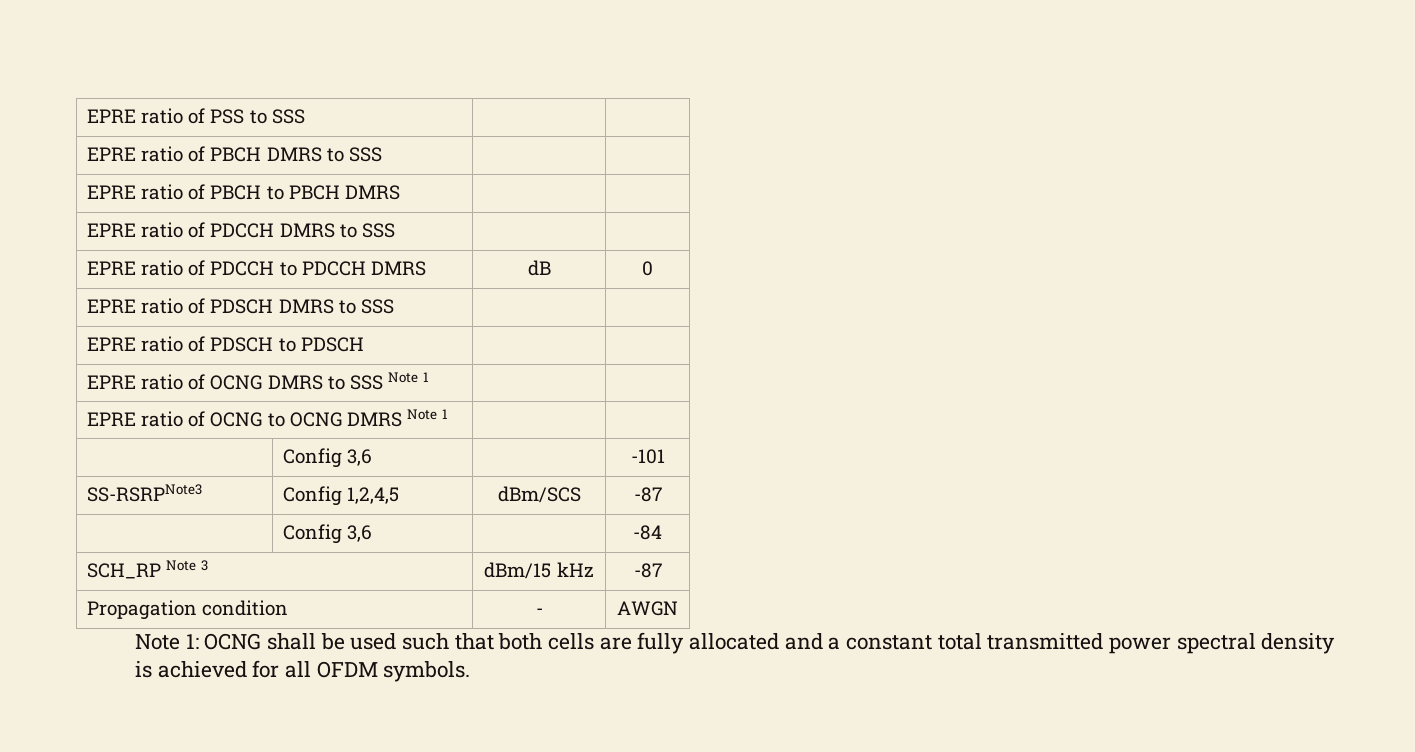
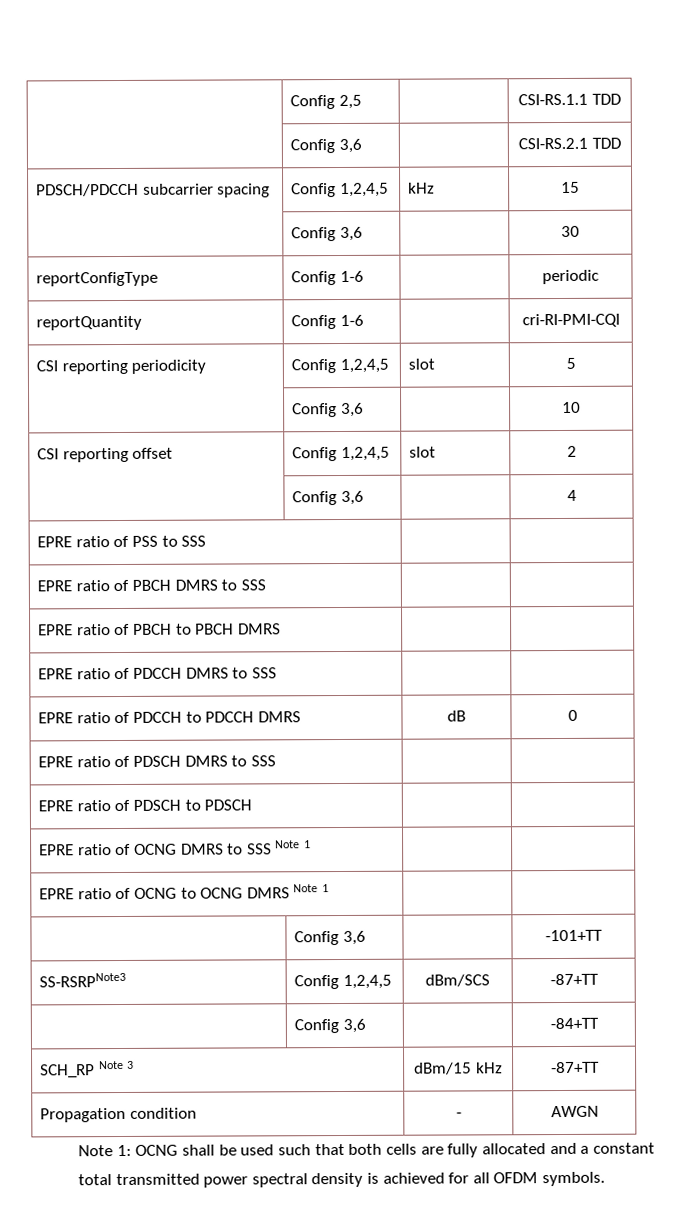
+ | Config 2,5 | | CSI-RS.1.1 TDD
+ | Config 3,6 | | CSI-RS.2.1 TDD
+ PDSCH/PDCCH subcarrier spacing | Config 1,2,4,5 | kHz | 15
+ | Config 3,6 | | 30
+ reportConfigType | Config 1-6 | | periodic
+ reportQuantity | Config 1-6 | | cri-RI-PMI-CQI
+ CSI reporting periodicity | Config 1,2,4,5 | slot | 5
+ | Config 3,6 | | 10
+ CSI reporting offset | Config 1,2,4,5 | slot | 2
+ | Config 3,6 | | 4
- | Config 3,6 | | -101
+ | Config 3,6 | | -101+TT
- SS-RSRPNote3 | Config 1,2,4,5 | dBm/SCS | -87
- | Config 3,6 | | -84
+ SS-RSRPNote3 | Config 1,2,4,5 | dBm/SCS | -87+TT
+ | Config 3,6 | | -84+TT
- SCH_RP Note 3 | dBm/15 kHz | -87
+ SCH_RP Note 3 | dBm/15 kHz | -87+TT

